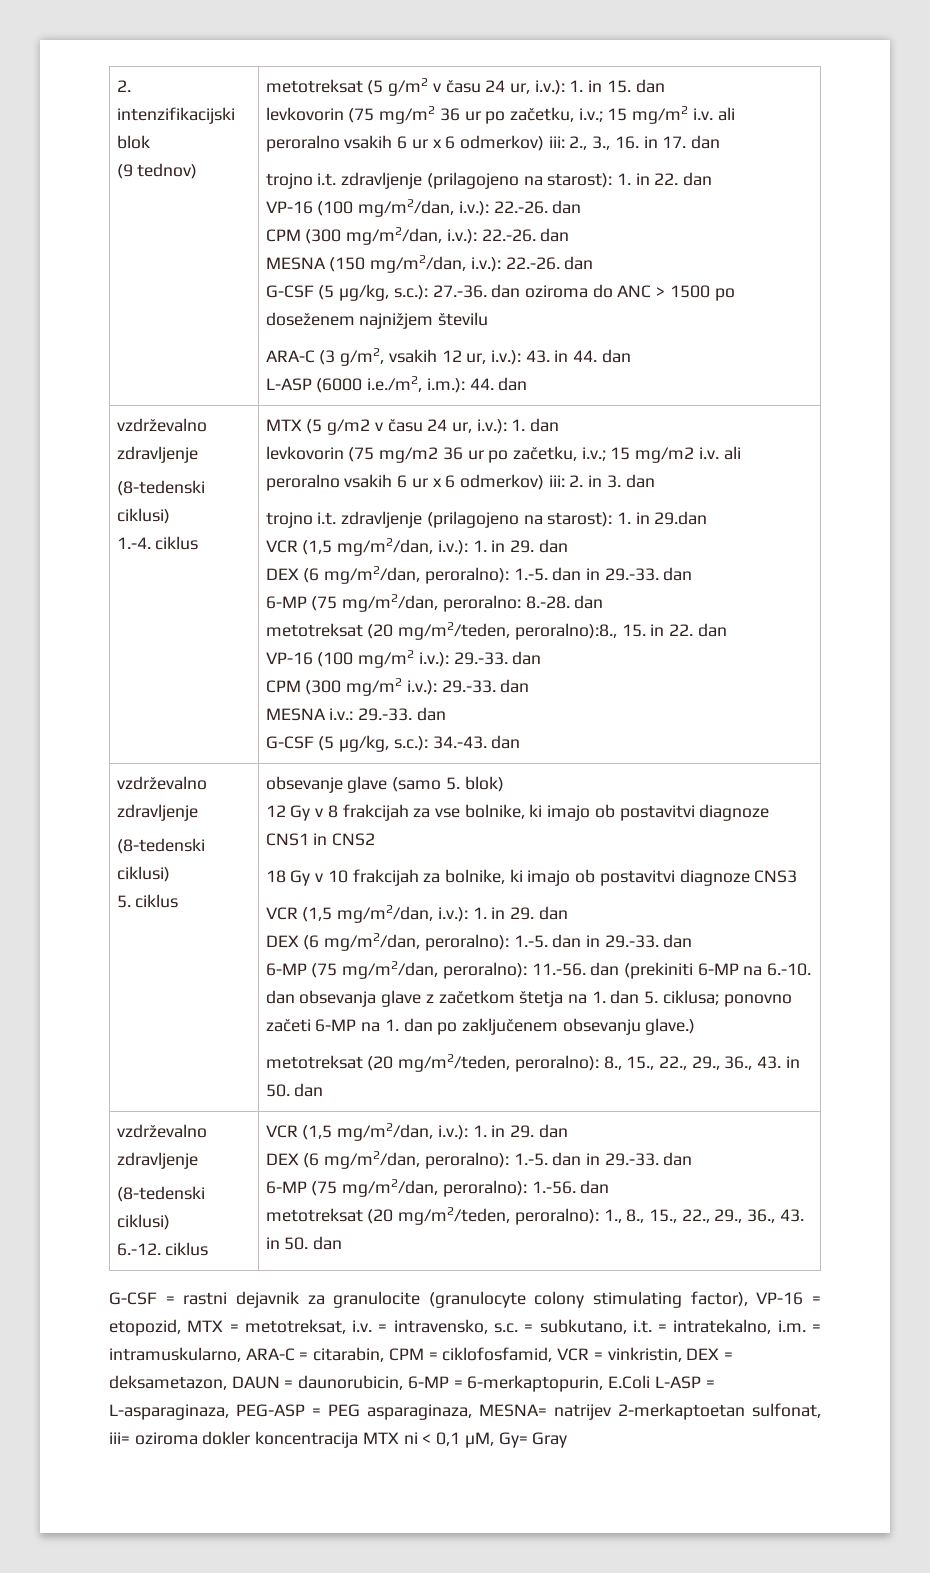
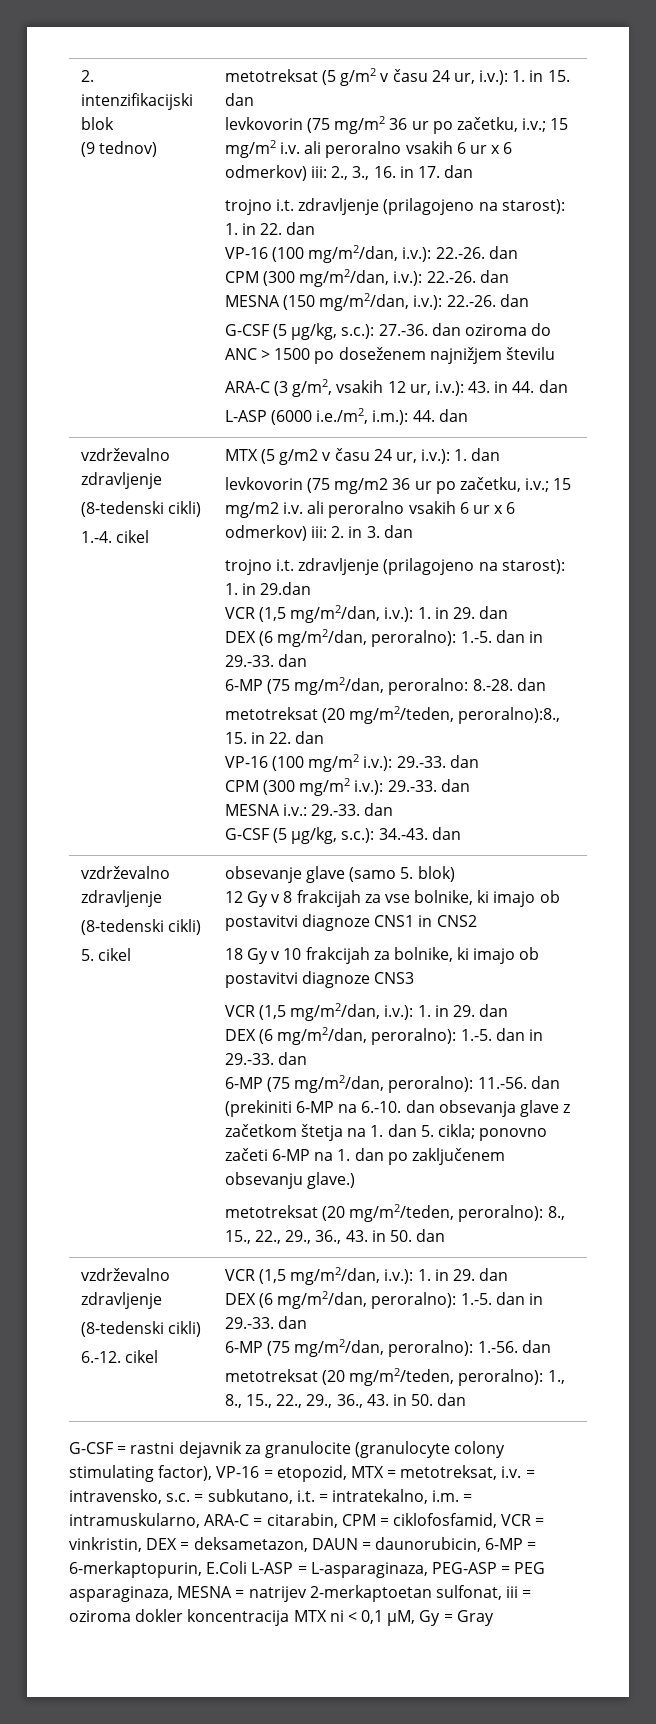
  L-ASP (6000 i.e./m2, i.m.): 44. dan
  vzdrževalno zdravljenje
- (8-tedenski ciklusi)
+ (8-tedenski cikli)
- 1.-4. ciklus
+ 1.-4. cikel
  G-CSF (5 μg/kg, s.c.): 34.-43. dan
  vzdrževalno zdravljenje
- (8-tedenski ciklusi)
- 5. ciklus
+ (8-tedenski cikli)
+ 5. cikel
- 6-MP (75 mg/m2/dan, peroralno): 11.-56. dan (prekiniti 6-MP na 6.-10. dan obsevanja glave z začetkom štetja na 1. dan 5. ciklusa; ponovno začeti 6-MP na 1. dan po zaključenem obsevanju glave.)
+ 6-MP (75 mg/m2/dan, peroralno): 11.-56. dan (prekiniti 6-MP na 6.-10. dan obsevanja glave z začetkom štetja na 1. dan 5. cikla; ponovno začeti 6-MP na 1. dan po zaključenem obsevanju glave.)
  metotreksat (20 mg/m2/teden, peroralno): 8., 15., 22., 29., 36., 43. in 50. dan
  vzdrževalno zdravljenje
- (8-tedenski ciklusi)
+ (8-tedenski cikli)
- 6.-12. ciklus
+ 6.-12. cikel
- G-CSF = rastni dejavnik za granulocite (granulocyte colony stimulating factor), VP-16 = etopozid, MTX = metotreksat, i.v. = intravensko, s.c. = subkutano, i.t. = intratekalno, i.m. = intramuskularno, ARA-C = citarabin, CPM = ciklofosfamid, VCR = vinkristin, DEX = deksametazon, DAUN = daunorubicin, 6-MP = 6-merkaptopurin, E.Coli L-ASP = L-asparaginaza, PEG-ASP = PEG asparaginaza, MESNA= natrijev 2-merkaptoetan sulfonat, iii= oziroma dokler koncentracija MTX ni < 0,1 µM, Gy= Gray
+ G-CSF = rastni dejavnik za granulocite (granulocyte colony stimulating factor), VP-16 = etopozid, MTX = metotreksat, i.v. = intravensko, s.c. = subkutano, i.t. = intratekalno, i.m. = intramuskularno, ARA-C = citarabin, CPM = ciklofosfamid, VCR = vinkristin, DEX = deksametazon, DAUN = daunorubicin, 6-MP = 6-merkaptopurin, E.Coli L-ASP = L-asparaginaza, PEG-ASP = PEG asparaginaza, MESNA = natrijev 2-merkaptoetan sulfonat, iii = oziroma dokler koncentracija MTX ni < 0,1 µM, Gy = Gray

